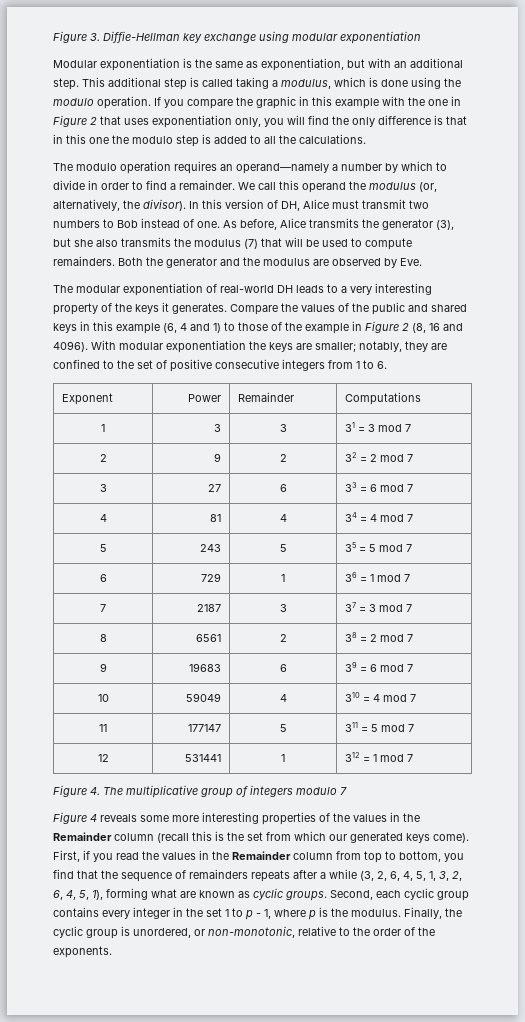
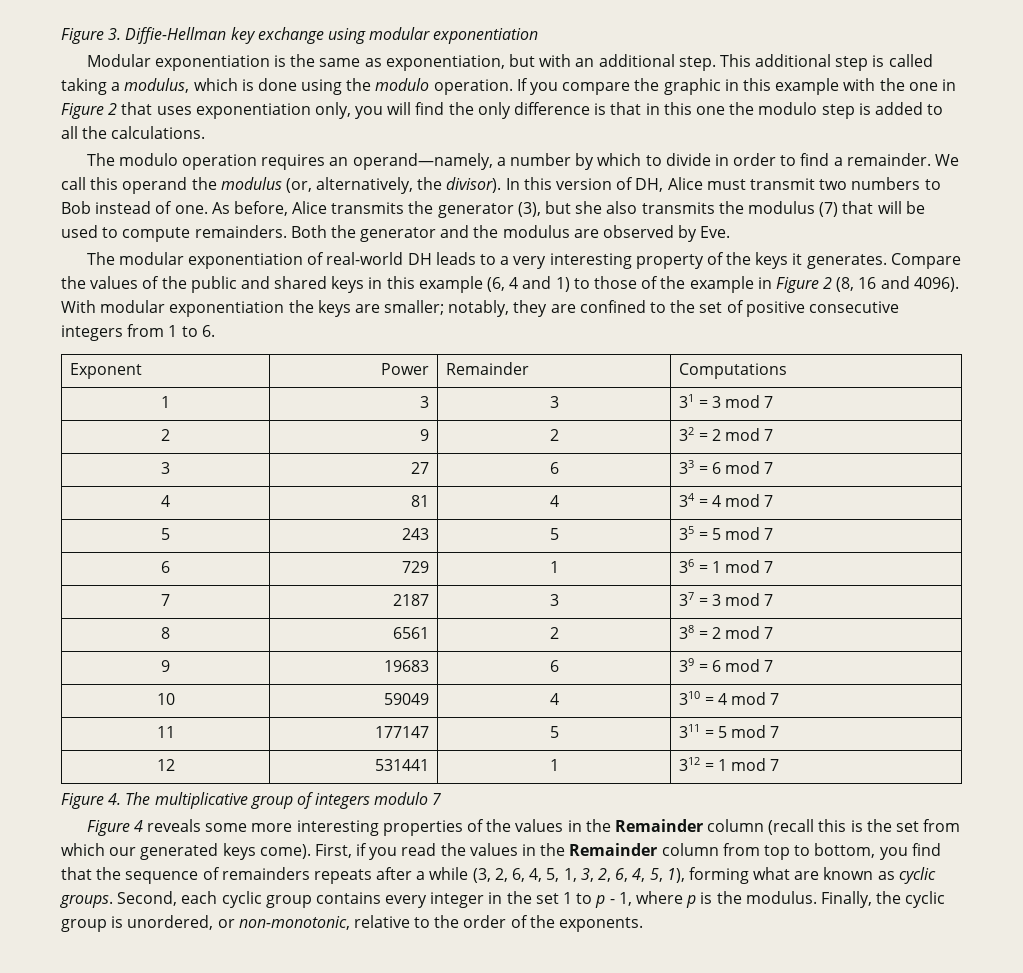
- The modulo operation requires an operand—namely a number by which to divide in order to find a remainder.
+ The modulo operation requires an operand—namely, a number by which to divide in order to find a remainder.

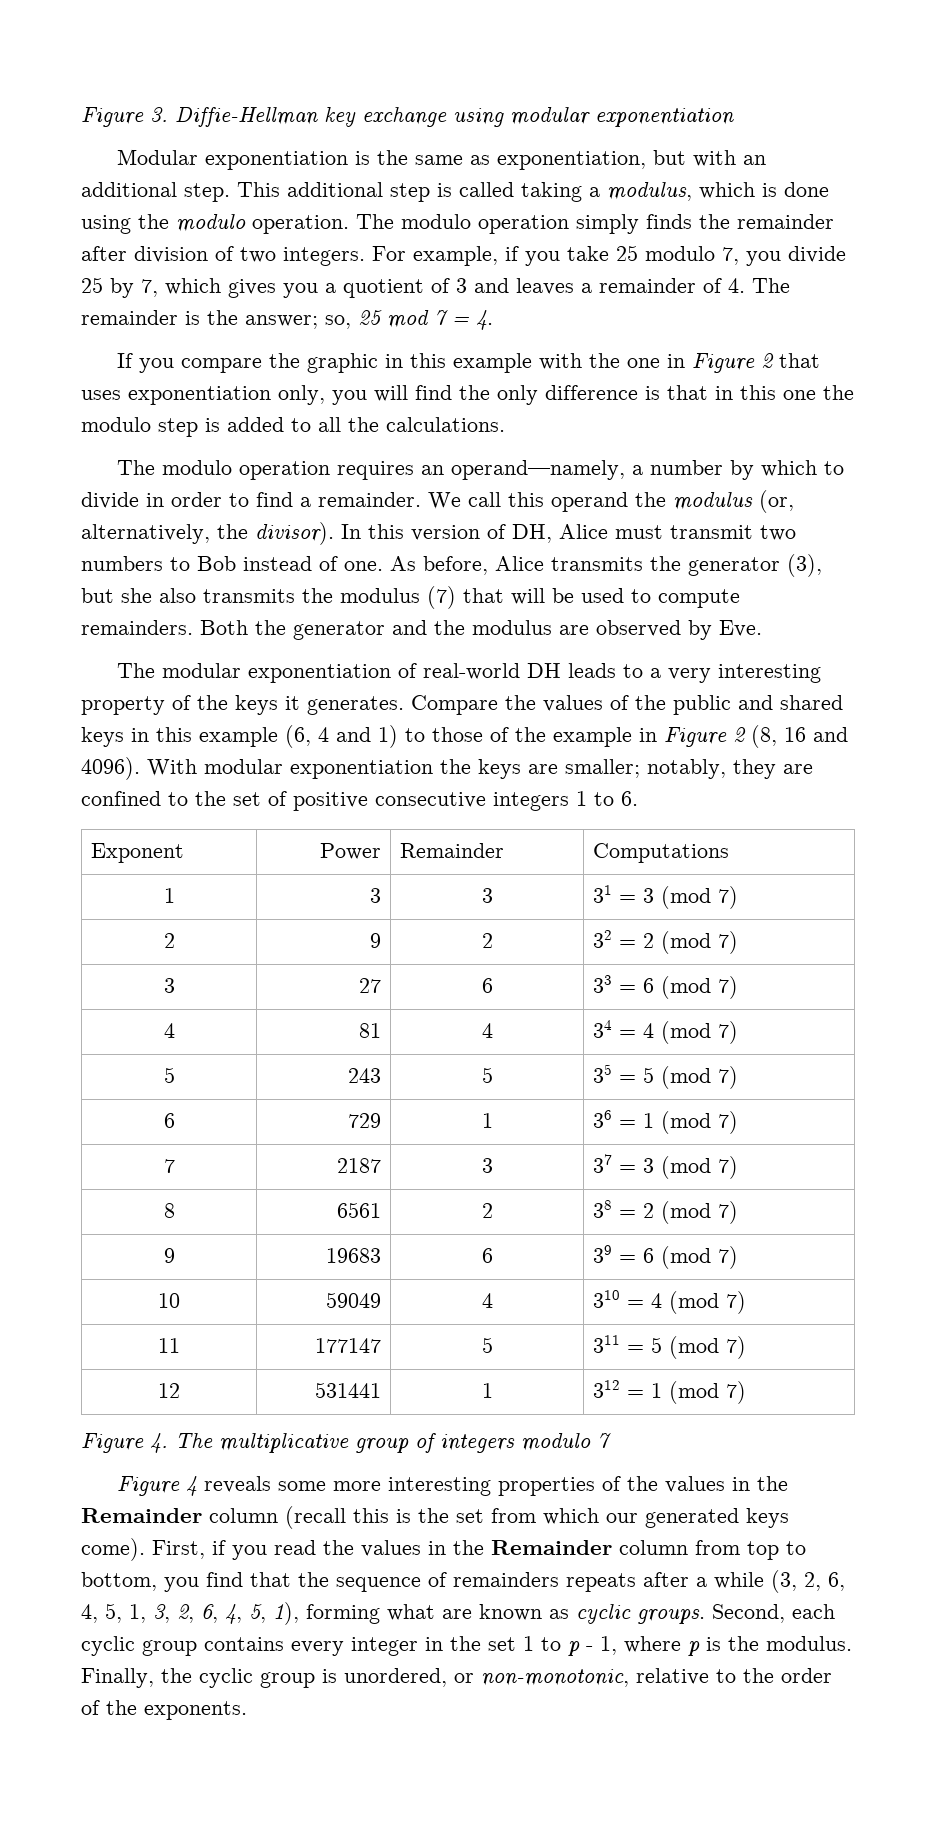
- This additional step is called taking a modulus, which is done using the modulo operation. If you compare the graphic in this example with the one in Figure 2 that uses exponentiation only, you will find the only difference is that in this one the modulo step is added to all the calculations.
+ This additional step is called taking a modulus, which is done using the modulo operation. The modulo operation simply finds the remainder after division of two integers. For example, if you take 25 modulo 7, you divide 25 by 7, which gives you a quotient of 3 and leaves a remainder of 4. The remainder is the answer; so, 25 mod 7 = 4.
+ If you compare the graphic in this example with the one in Figure 2 that uses exponentiation only, you will find the only difference is that in this one the modulo step is added to all the calculations.
- With modular exponentiation the keys are smaller; notably, they are confined to the set of positive consecutive integers from 1 to 6.
+ With modular exponentiation the keys are smaller; notably, they are confined to the set of positive consecutive integers 1 to 6.
- 1 | 3 | 3 | 31 = 3 mod 7
+ 1 | 3 | 3 | 31 = 3 (mod 7)
- 2 | 9 | 2 | 32 = 2 mod 7
+ 2 | 9 | 2 | 32 = 2 (mod 7)
- 3 | 27 | 6 | 33 = 6 mod 7
+ 3 | 27 | 6 | 33 = 6 (mod 7)
- 4 | 81 | 4 | 34 = 4 mod 7
+ 4 | 81 | 4 | 34 = 4 (mod 7)
- 5 | 243 | 5 | 35 = 5 mod 7
+ 5 | 243 | 5 | 35 = 5 (mod 7)
- 6 | 729 | 1 | 36 = 1 mod 7
+ 6 | 729 | 1 | 36 = 1 (mod 7)
- 7 | 2187 | 3 | 37 = 3 mod 7
+ 7 | 2187 | 3 | 37 = 3 (mod 7)
- 8 | 6561 | 2 | 38 = 2 mod 7
+ 8 | 6561 | 2 | 38 = 2 (mod 7)
- 9 | 19683 | 6 | 39 = 6 mod 7
+ 9 | 19683 | 6 | 39 = 6 (mod 7)
- 10 | 59049 | 4 | 310 = 4 mod 7
+ 10 | 59049 | 4 | 310 = 4 (mod 7)
- 11 | 177147 | 5 | 311 = 5 mod 7
+ 11 | 177147 | 5 | 311 = 5 (mod 7)
- 12 | 531441 | 1 | 312 = 1 mod 7
+ 12 | 531441 | 1 | 312 = 1 (mod 7)

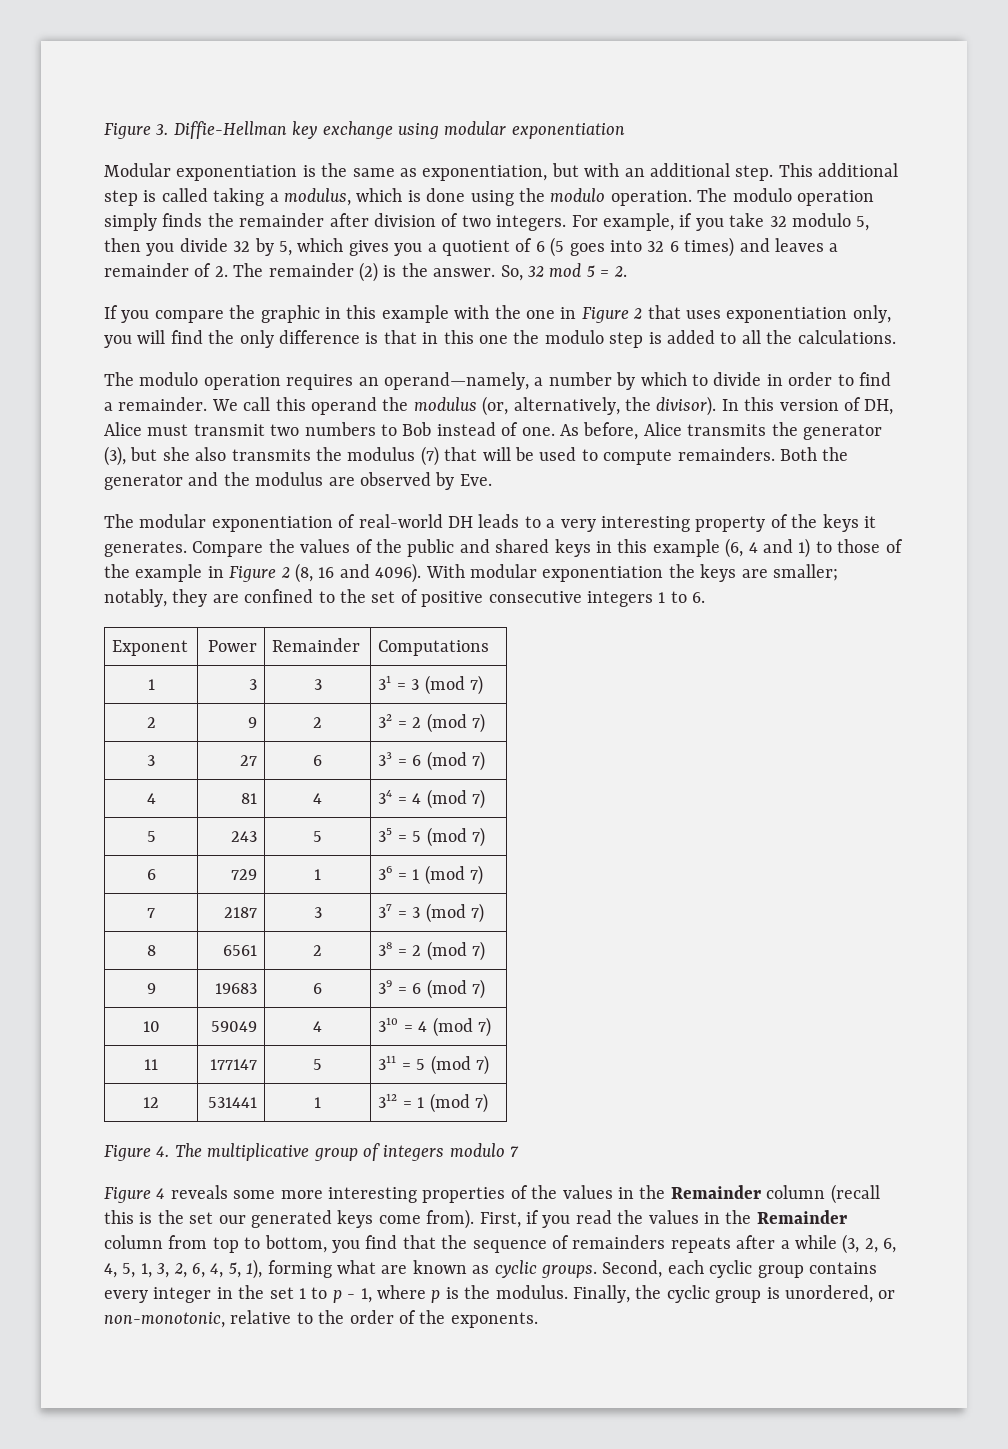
- For example, if you take 25 modulo 7, you divide 25 by 7, which gives you a quotient of 3 and leaves a remainder of 4. The remainder is the answer; so, 25 mod 7 = 4.
+ For example, if you take 32 modulo 5, then you divide 32 by 5, which gives you a quotient of 6 (5 goes into 32 6 times) and leaves a remainder of 2. The remainder (2) is the answer. So, 32 mod 5 = 2.
- Figure 4 reveals some more interesting properties of the values in the Remainder column (recall this is the set from which our generated keys come).
+ Figure 4 reveals some more interesting properties of the values in the Remainder column (recall this is the set our generated keys come from).

